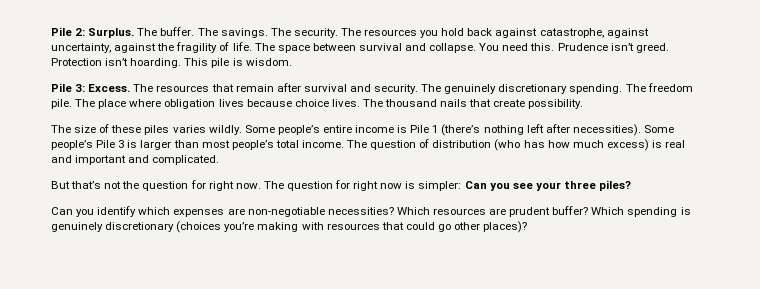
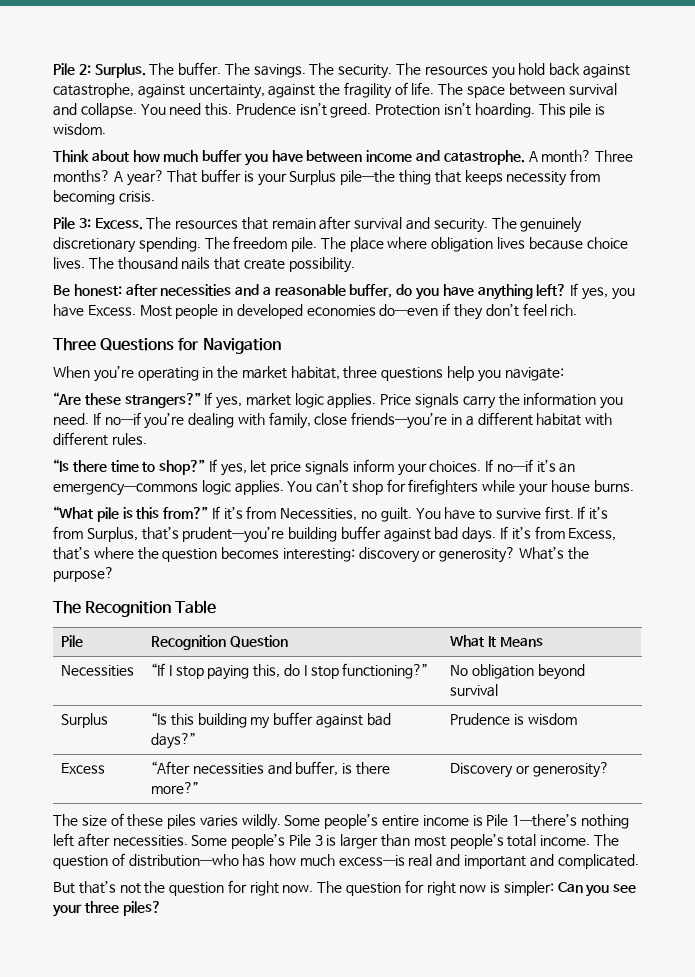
+ Think about how much buffer you have between income and catastrophe. A month? Three months? A year? That buffer is your Surplus pile—the thing that keeps necessity from becoming crisis.
+ Be honest: after necessities and a reasonable buffer, do you have anything left? If yes, you have Excess. Most people in developed economies do—even if they don’t feel rich.
+ Three Questions for Navigation
+ When you’re operating in the market habitat, three questions help you navigate:
+ “Are these strangers?” If yes, market logic applies. Price signals carry the information you need. If no—if you’re dealing with family, close friends—you’re in a different habitat with different rules.
+ “Is there time to shop?” If yes, let price signals inform your choices. If no—if it’s an emergency—commons logic applies. You can’t shop for firefighters while your house burns.
+ “What pile is this from?” If it’s from Necessities, no guilt. You have to survive first. If it’s from Surplus, that’s prudent—you’re building buffer against bad days. If it’s from Excess, that’s where the question becomes interesting: discovery or generosity? What’s the purpose?
+ The Recognition Table
+ Pile | Recognition Question | What It Means
+ Necessities | “If I stop paying this, do I stop functioning?” | No obligation beyond survival
+ Surplus | “Is this building my buffer against bad days?” | Prudence is wisdom
+ Excess | “After necessities and buffer, is there more?” | Discovery or generosity?
- Some people’s entire income is Pile 1 (there’s nothing left after necessities).
+ Some people’s entire income is Pile 1—there’s nothing left after necessities.
- The question of distribution (who has how much excess) is real and important and complicated.
+ The question of distribution—who has how much excess—is real and important and complicated.
- Can you identify which expenses are non-negotiable necessities? Which resources are prudent buffer? Which spending is genuinely discretionary (choices you’re making with resources that could go other places)?

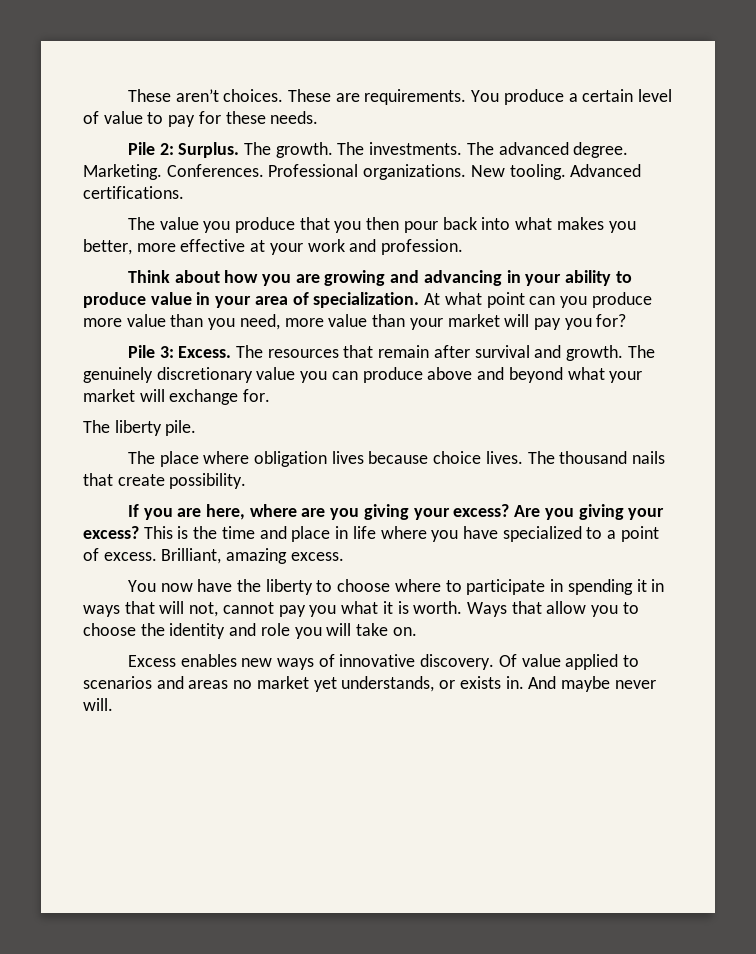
- Pile 2: Surplus. The buffer. The savings. The security. The resources you hold back against catastrophe, against uncertainty, against the fragility of life. The space between survival and collapse. You need this. Prudence isn’t greed. Protection isn’t hoarding. This pile is wisdom.
- Think about how much buffer you have between income and catastrophe. A month? Three months? A year? That buffer is your Surplus pile—the thing that keeps necessity from becoming crisis.
+ These aren’t choices. These are requirements. You produce a certain level of value to pay for these needs.
+ Pile 2: Surplus. The growth. The investments. The advanced degree. Marketing. Conferences. Professional organizations. New tooling. Advanced certifications.
+ The value you produce that you then pour back into what makes you better, more effective at your work and profession.
+ Think about how you are growing and advancing in your ability to produce value in your area of specialization. At what point can you produce more value than you need, more value than your market will pay you for?
- The resources that remain after survival and security.
+ The resources that remain after survival and growth.
- The genuinely discretionary spending. The freedom pile. The place where obligation lives because choice lives.
+ The genuinely discretionary value you can produce above and beyond what your market will exchange for.
+ The liberty pile.
+ The place where obligation lives because choice lives.
- Be honest: after necessities and a reasonable buffer, do you have anything left? If yes, you have Excess. Most people in developed economies do—even if they don’t feel rich.
- Three Questions for Navigation
- When you’re operating in the market habitat, three questions help you navigate:
- “Are these strangers?” If yes, market logic applies. Price signals carry the information you need. If no—if you’re dealing with family, close friends—you’re in a different habitat with different rules.
- “Is there time to shop?” If yes, let price signals inform your choices. If no—if it’s an emergency—commons logic applies. You can’t shop for firefighters while your house burns.
- “What pile is this from?” If it’s from Necessities, no guilt. You have to survive first. If it’s from Surplus, that’s prudent—you’re building buffer against bad days. If it’s from Excess, that’s where the question becomes interesting: discovery or generosity? What’s the purpose?
- The Recognition Table
- Pile | Recognition Question | What It Means
- Necessities | “If I stop paying this, do I stop functioning?” | No obligation beyond survival
- Surplus | “Is this building my buffer against bad days?” | Prudence is wisdom
- Excess | “After necessities and buffer, is there more?” | Discovery or generosity?
- The size of these piles varies wildly. Some people’s entire income is Pile 1—there’s nothing left after necessities. Some people’s Pile 3 is larger than most people’s total income. The question of distribution—who has how much excess—is real and important and complicated.
- But that’s not the question for right now. The question for right now is simpler: Can you see your three piles?
+ If you are here, where are you giving your excess? Are you giving your excess? This is the time and place in life where you have specialized to a point of excess. Brilliant, amazing excess.
+ You now have the liberty to choose where to participate in spending it in ways that will not, cannot pay you what it is worth. Ways that allow you to choose the identity and role you will take on.
+ Excess enables new ways of innovative discovery. Of value applied to scenarios and areas no market yet understands, or exists in. And maybe never will.

